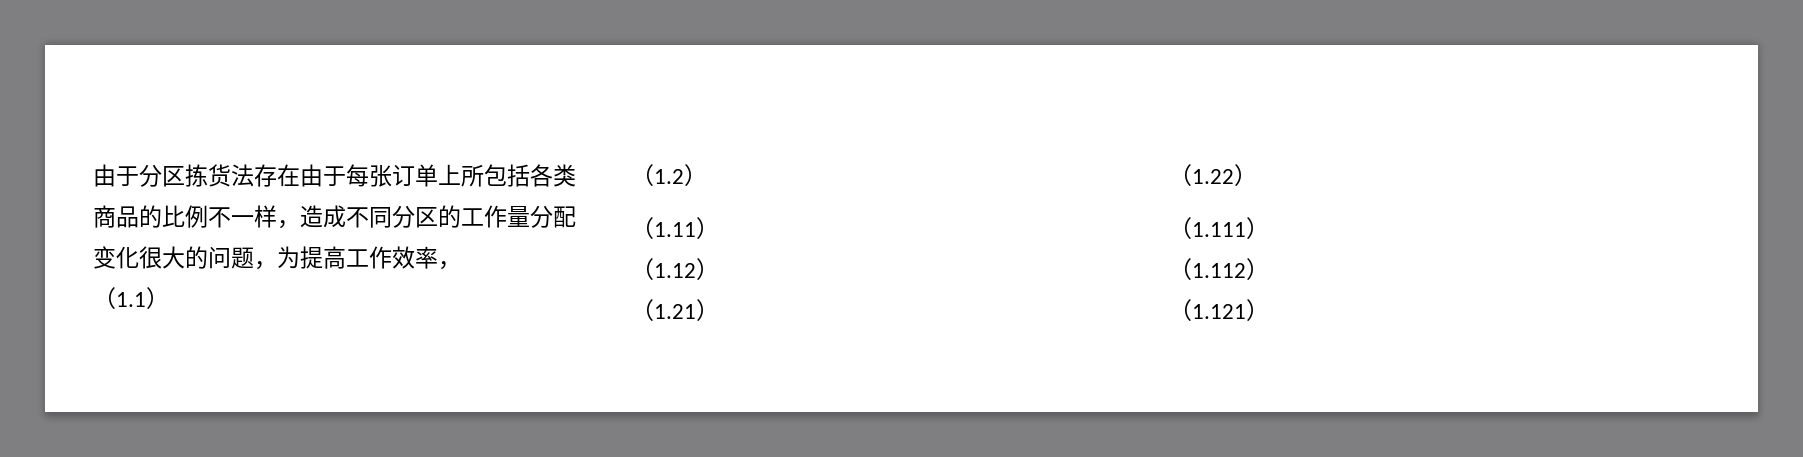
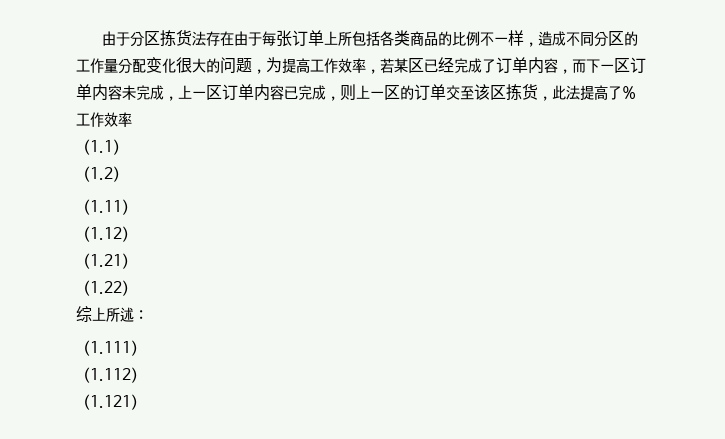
- 由于分区拣货法存在由于每张订单上所包括各类商品的比例不一样，造成不同分区的工作量分配变化很大的问题，为提高工作效率，
+ 由于分区拣货法存在由于每张订单上所包括各类商品的比例不一样，造成不同分区的工作量分配变化很大的问题，为提高工作效率，若某区已经完成了订单内容，而下一区订单内容未完成，上一区订单内容已完成，则上一区的订单交至该区拣货，此法提高了%工作效率
+ 综上所述：

